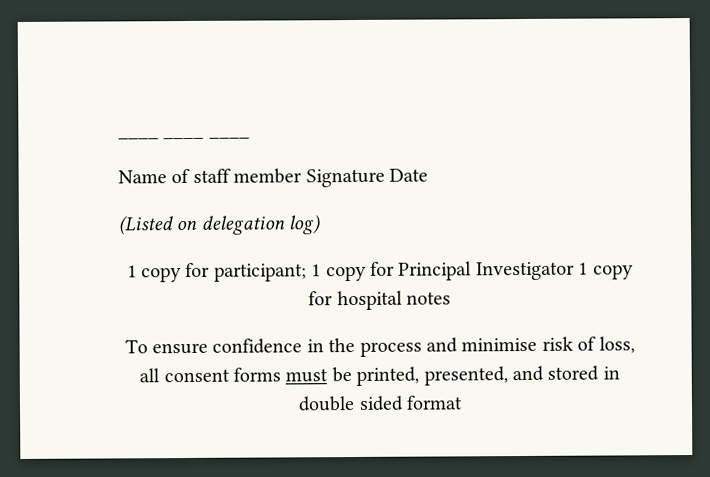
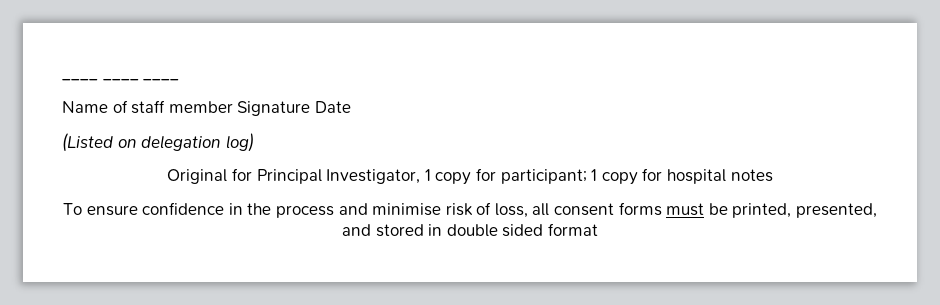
- 1 copy for participant; 1 copy for Principal Investigator 1 copy for hospital notes
+ Original for Principal Investigator, 1 copy for participant; 1 copy for hospital notes

